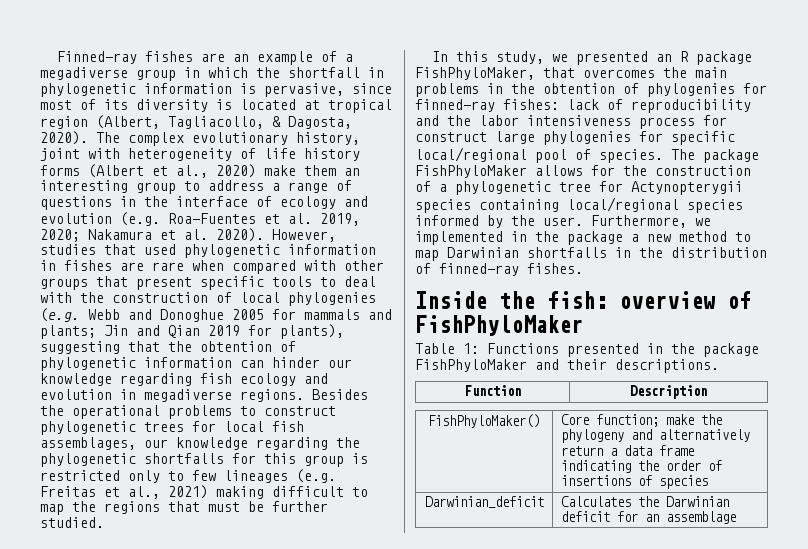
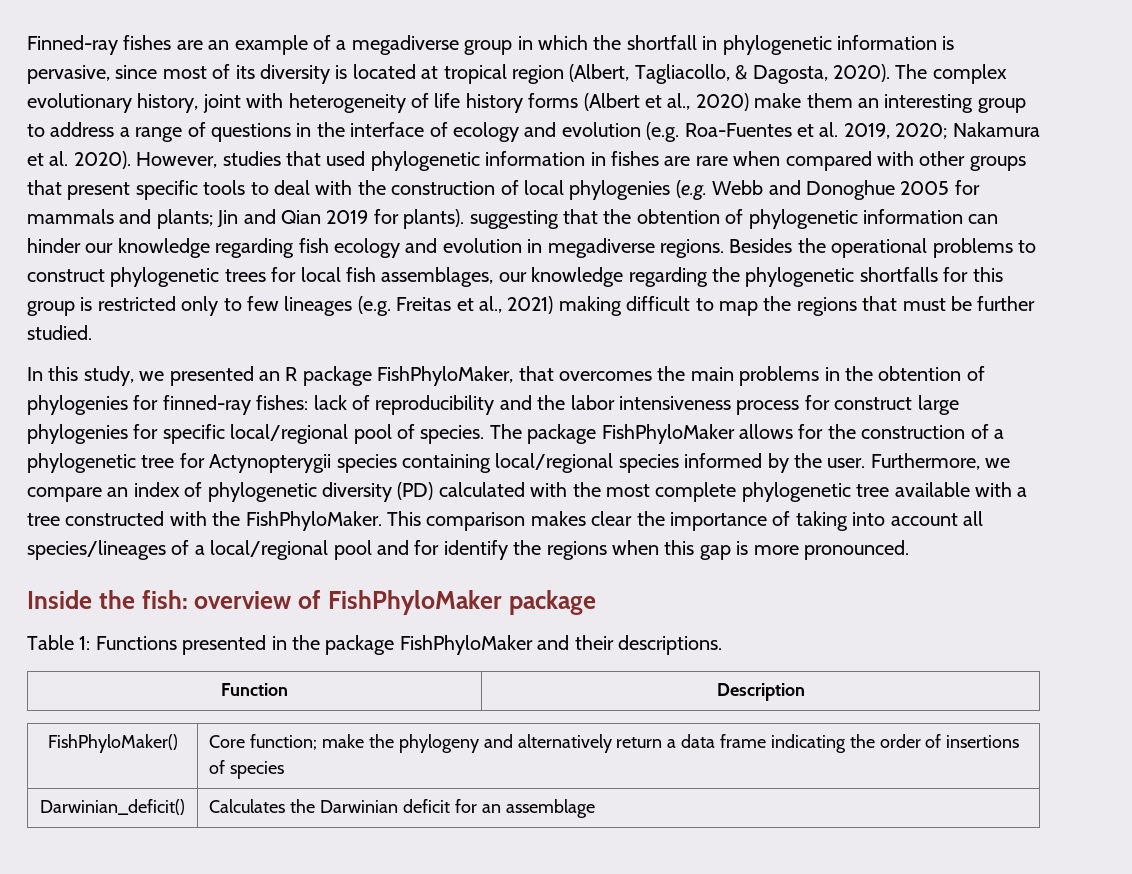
- However, studies that used phylogenetic information in fishes are rare when compared with other groups that present specific tools to deal with the construction of local phylogenies (e.g. Webb and Donoghue 2005 for mammals and plants; Jin and Qian 2019 for plants), suggesting that the obtention of phylogenetic information can hinder our knowledge regarding fish ecology and evolution in megadiverse regions.
+ However, studies that used phylogenetic information in fishes are rare when compared with other groups that present specific tools to deal with the construction of local phylogenies (e.g. Webb and Donoghue 2005 for mammals and plants; Jin and Qian 2019 for plants). suggesting that the obtention of phylogenetic information can hinder our knowledge regarding fish ecology and evolution in megadiverse regions.
- Furthermore, we implemented in the package a new method to map Darwinian shortfalls in the distribution of finned-ray fishes.
+ Furthermore, we compare an index of phylogenetic diversity (PD) calculated with the most complete phylogenetic tree available with a tree constructed with the FishPhyloMaker. This comparison makes clear the importance of taking into account all species/lineages of a local/regional pool and for identify the regions when this gap is more pronounced.
- Inside the fish: overview of FishPhyloMaker
+ Inside the fish: overview of FishPhyloMaker package
- Darwinian_deficit | Calculates the Darwinian deficit for an assemblage
+ Darwinian_deficit() | Calculates the Darwinian deficit for an assemblage

